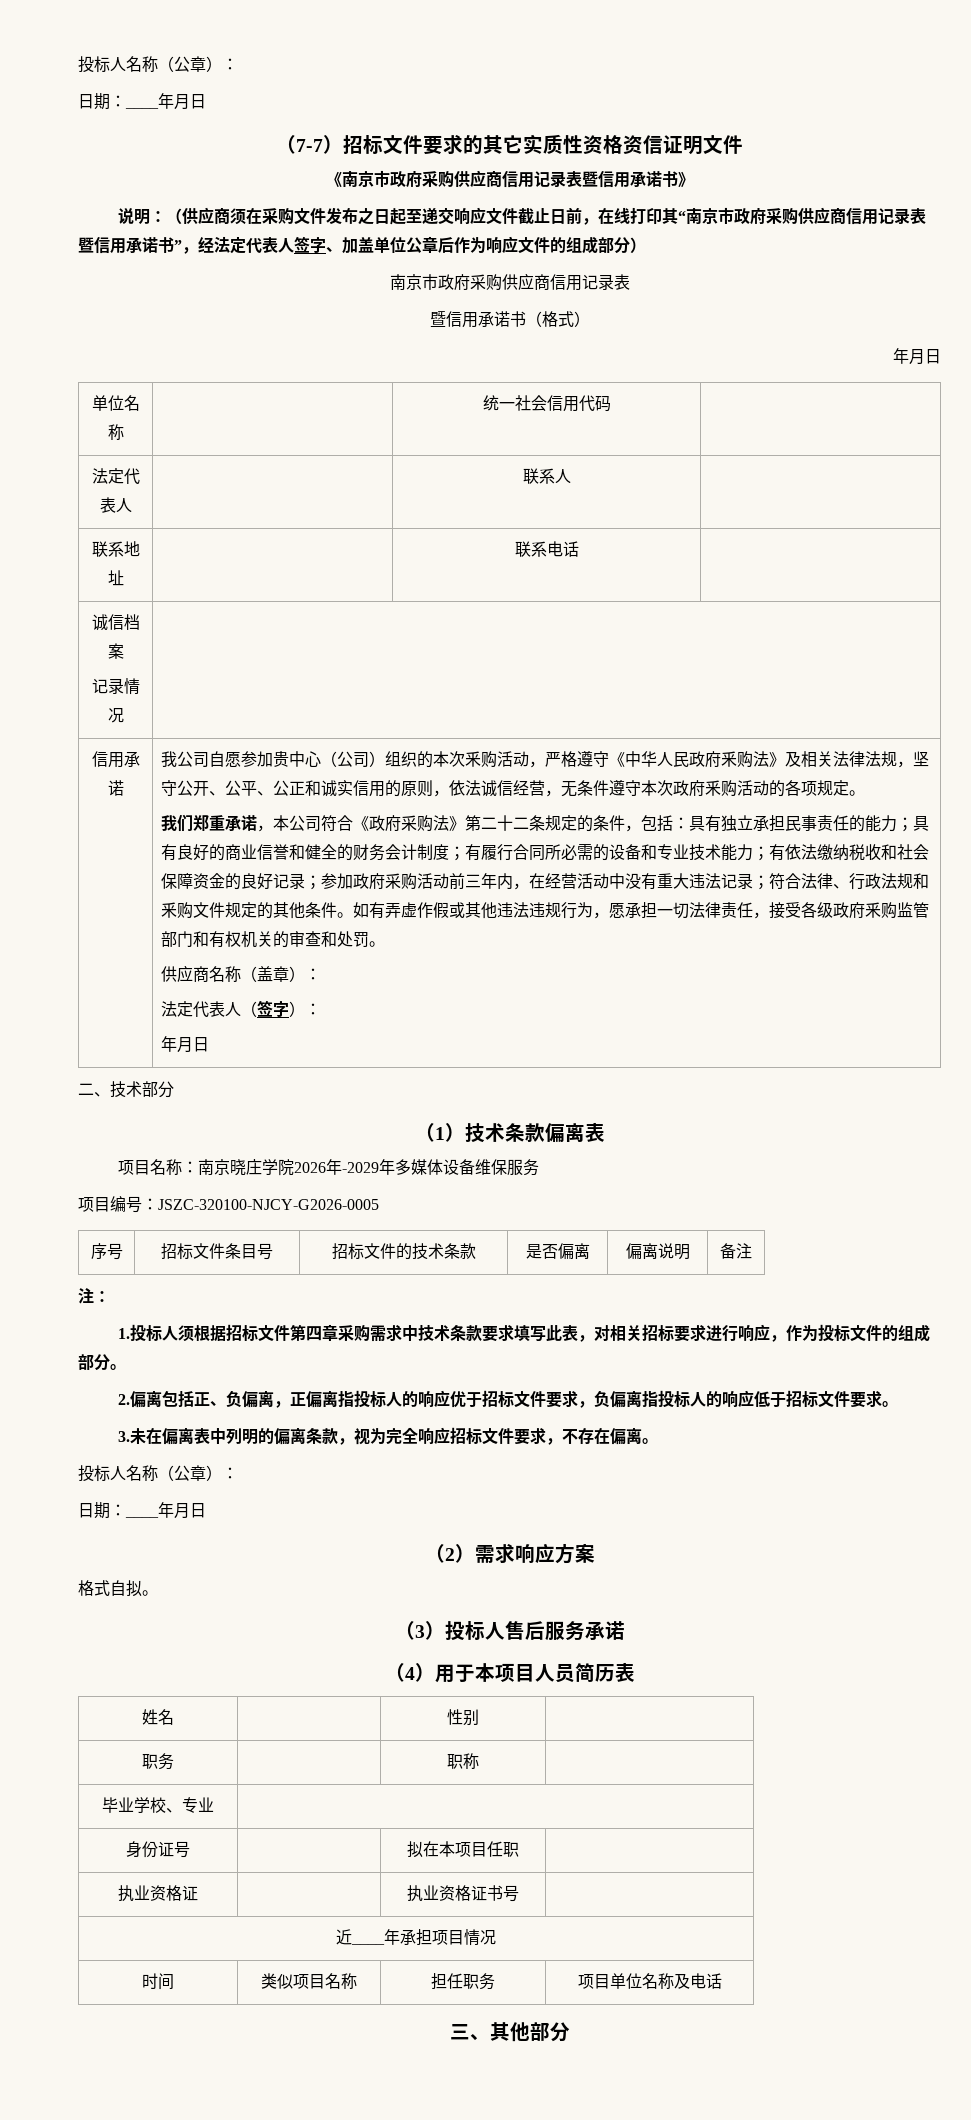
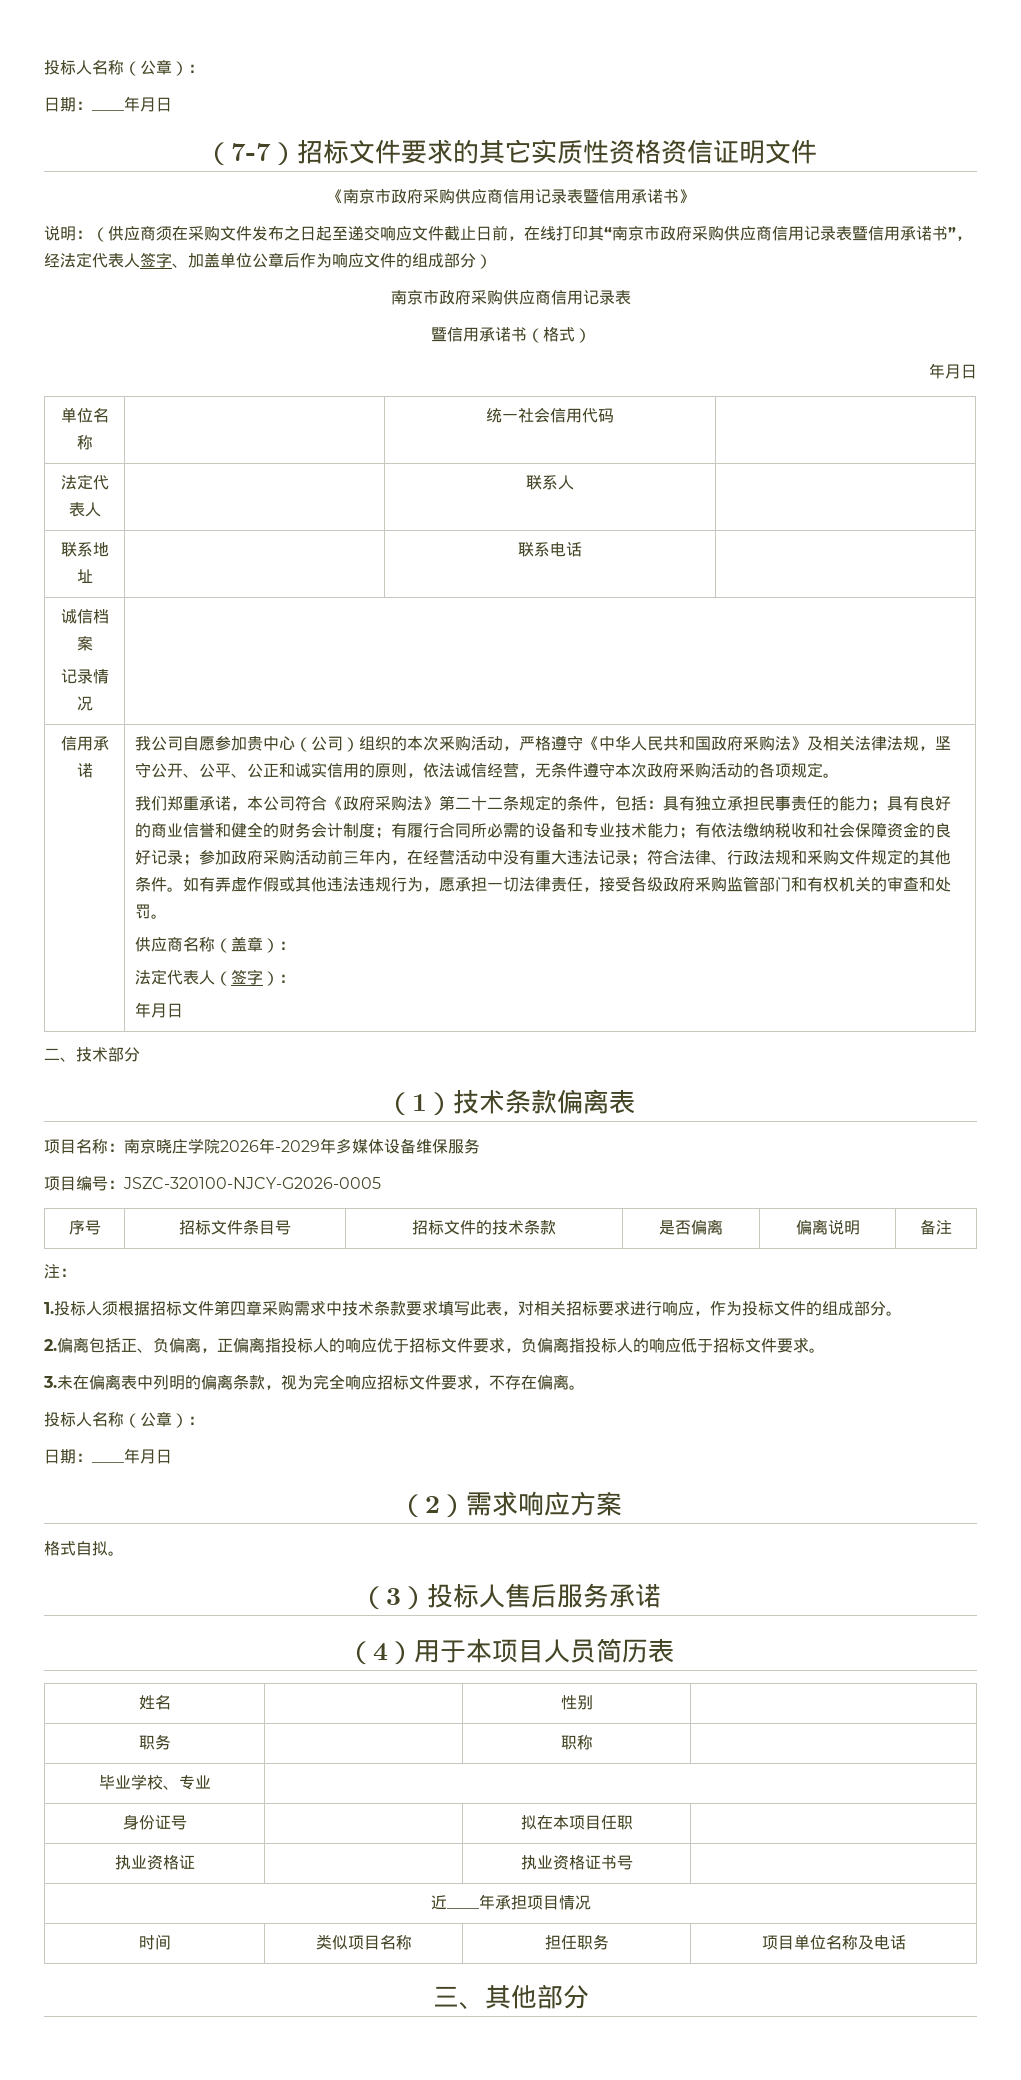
- 我公司自愿参加贵中心（公司）组织的本次釆购活动，严格遵守《中华人民政府釆购法》及相关法律法规，坚守公开、公平、公正和诚实信用的原则，依法诚信经营，无条件遵守本次政府釆购活动的各项规定。
+ 我公司自愿参加贵中心（公司）组织的本次釆购活动，严格遵守《中华人民共和国政府釆购法》及相关法律法规，坚守公开、公平、公正和诚实信用的原则，依法诚信经营，无条件遵守本次政府釆购活动的各项规定。

